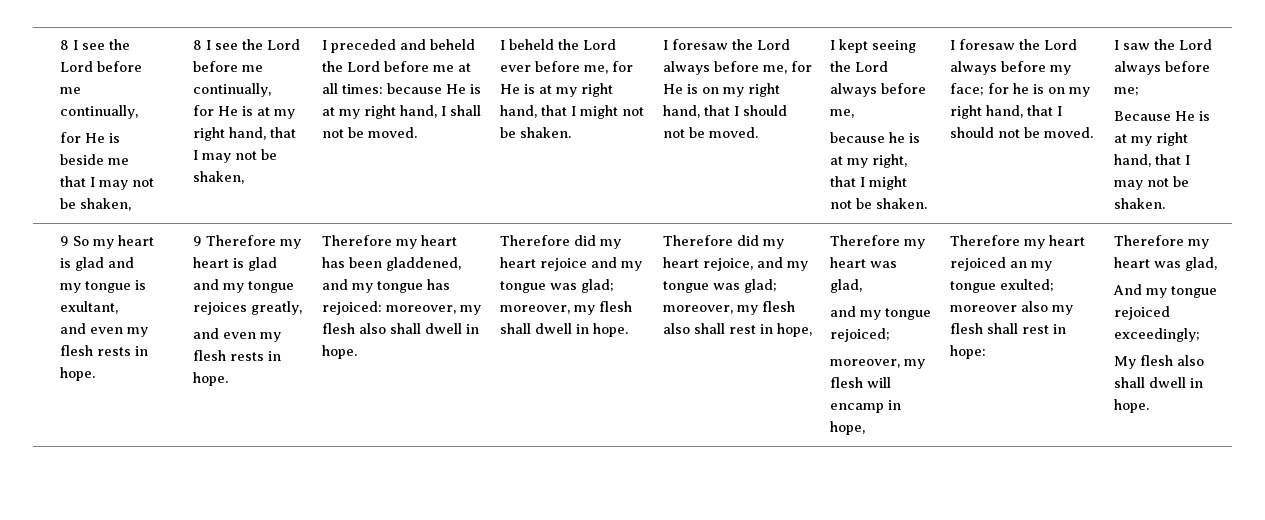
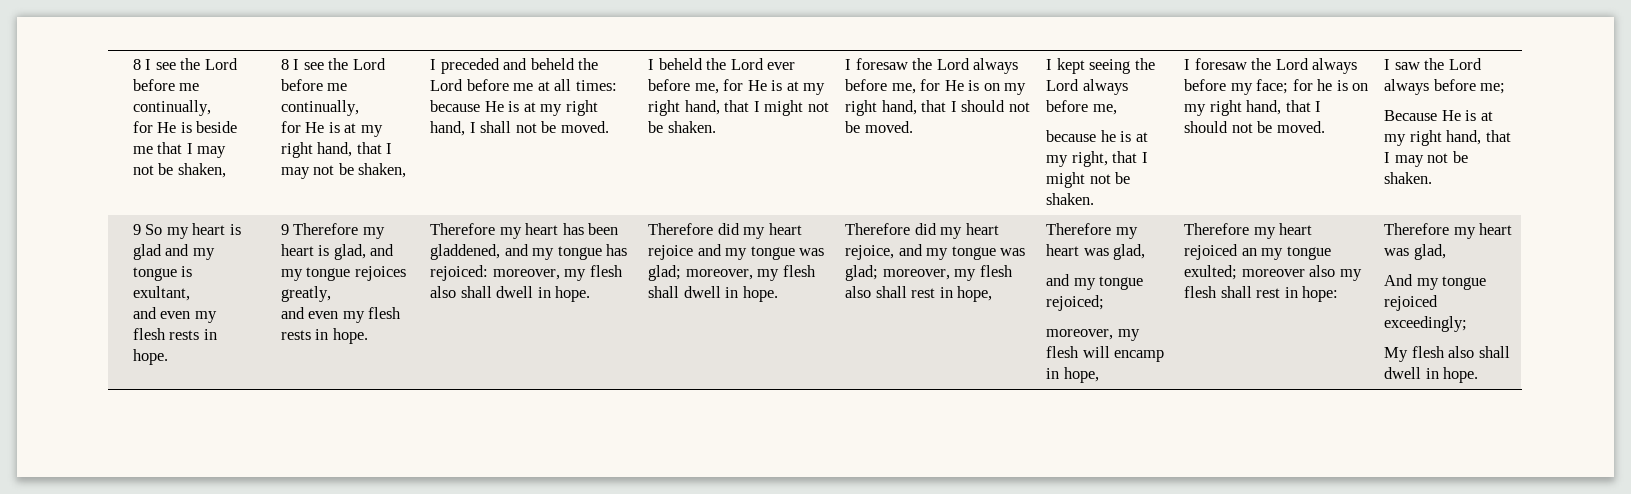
- 9 Therefore my heart is glad and my tongue rejoices greatly,
+ 9 Therefore my heart is glad, and my tongue rejoices greatly,

